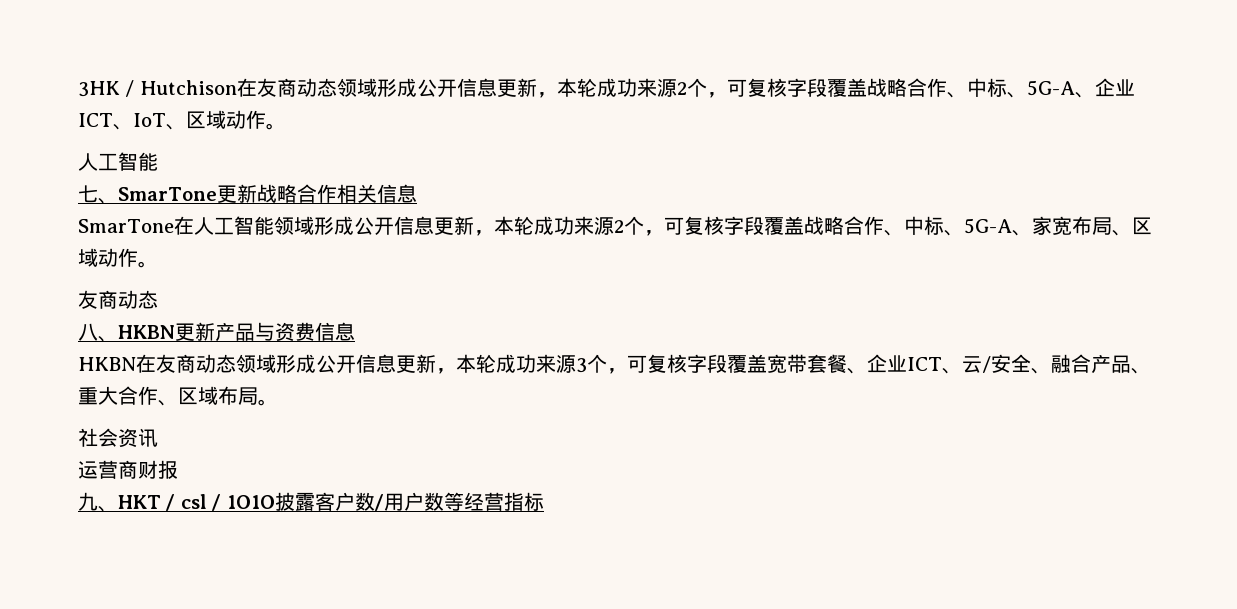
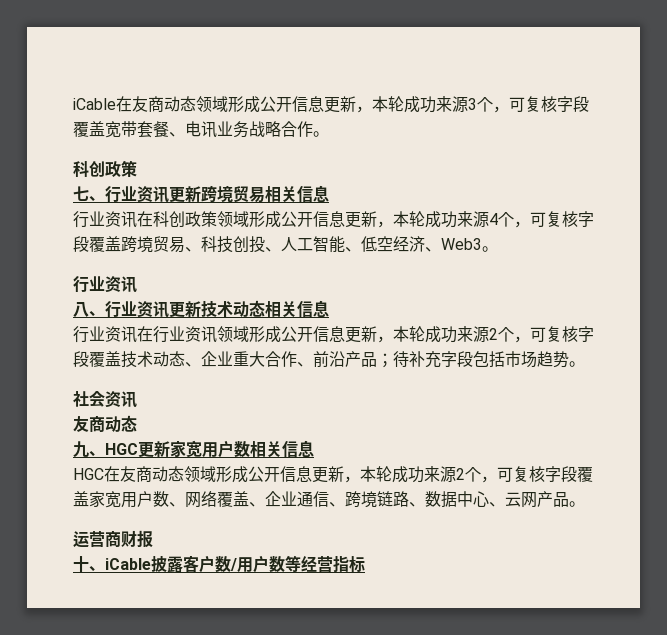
- 3HK / Hutchison在友商动态领域形成公开信息更新，本轮成功来源2个，可复核字段覆盖战略合作、中标、5G-A、企业ICT、IoT、区域动作。
- 人工智能
- 七、SmarTone更新战略合作相关信息
- SmarTone在人工智能领域形成公开信息更新，本轮成功来源2个，可复核字段覆盖战略合作、中标、5G-A、家宽布局、区域动作。
+ iCable在友商动态领域形成公开信息更新，本轮成功来源3个，可复核字段覆盖宽带套餐、电讯业务战略合作。
+ 科创政策
+ 七、行业资讯更新跨境贸易相关信息
+ 行业资讯在科创政策领域形成公开信息更新，本轮成功来源4个，可复核字段覆盖跨境贸易、科技创投、人工智能、低空经济、Web3。
+ 行业资讯
+ 八、行业资讯更新技术动态相关信息
+ 行业资讯在行业资讯领域形成公开信息更新，本轮成功来源2个，可复核字段覆盖技术动态、企业重大合作、前沿产品；待补充字段包括市场趋势。
+ 社会资讯
  友商动态
- 八、HKBN更新产品与资费信息
- HKBN在友商动态领域形成公开信息更新，本轮成功来源3个，可复核字段覆盖宽带套餐、企业ICT、云/安全、融合产品、重大合作、区域布局。
- 社会资讯
+ 九、HGC更新家宽用户数相关信息
+ HGC在友商动态领域形成公开信息更新，本轮成功来源2个，可复核字段覆盖家宽用户数、网络覆盖、企业通信、跨境链路、数据中心、云网产品。
  运营商财报
- 九、HKT / csl / 1O1O披露客户数/用户数等经营指标
+ 十、iCable披露客户数/用户数等经营指标

